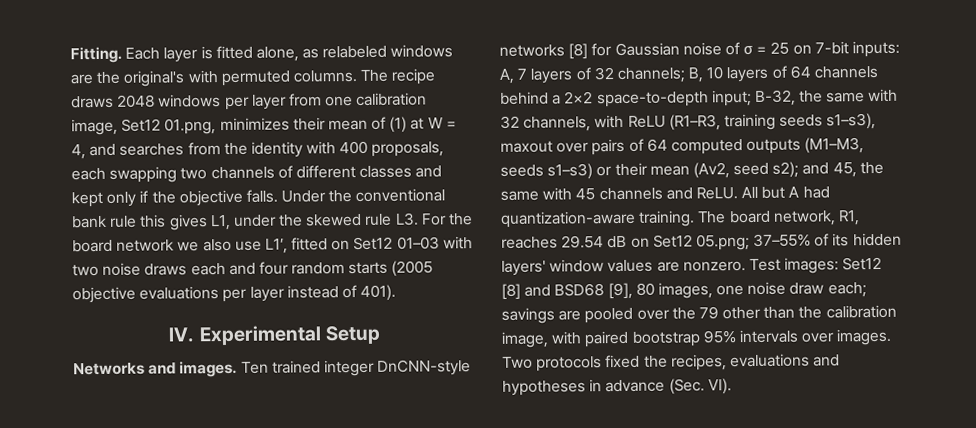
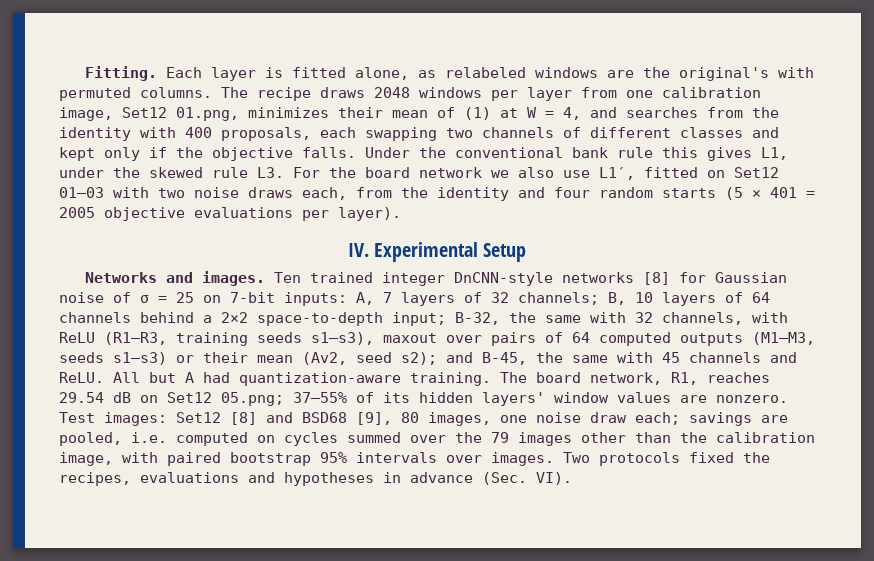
- Under the conventional bank rule this gives L1, under the skewed rule L3. For the board network we also use L1′, fitted on Set12 01–03 with two noise draws each and four random starts (2005 objective evaluations per layer instead of 401).
+ Under the conventional bank rule this gives L1, under the skewed rule L3. For the board network we also use L1′, fitted on Set12 01–03 with two noise draws each, from the identity and four random starts (5 × 401 = 2005 objective evaluations per layer).
- and 45, the same with 45 channels and ReLU.
+ and B-45, the same with 45 channels and ReLU.
- Test images: Set12 [8] and BSD68 [9], 80 images, one noise draw each; savings are pooled over the 79 other than the calibration image, with paired bootstrap 95% intervals over images.
+ Test images: Set12 [8] and BSD68 [9], 80 images, one noise draw each; savings are pooled, i.e. computed on cycles summed over the 79 images other than the calibration image, with paired bootstrap 95% intervals over images.

